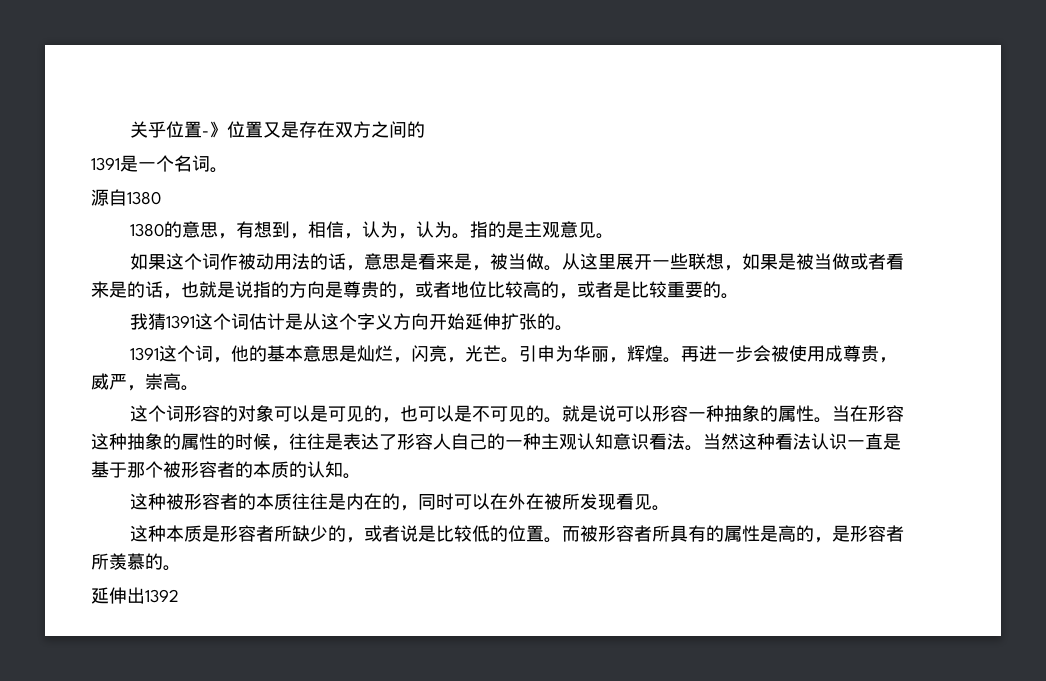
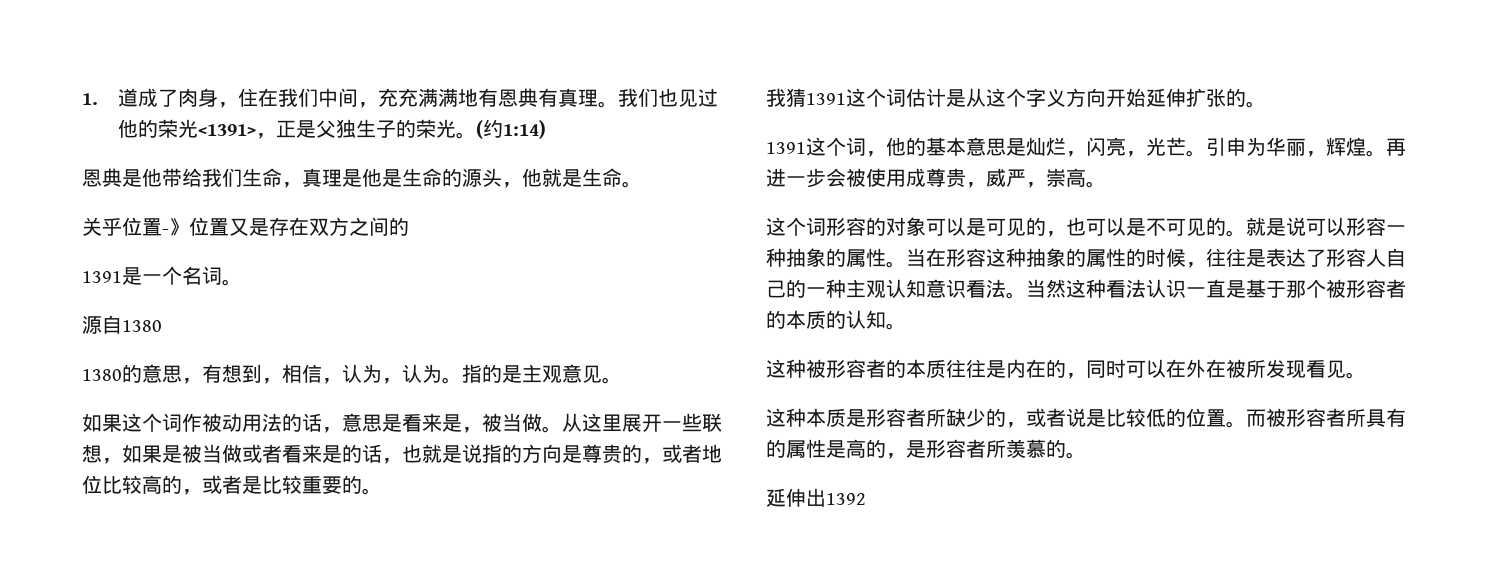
+ 1.道成了肉身，住在我们中间，充充满满地有恩典有真理。我们也见过他的荣光<1391>，正是父独生子的荣光。(约1:14)
+ 恩典是他带给我们生命，真理是他是生命的源头，他就是生命。

